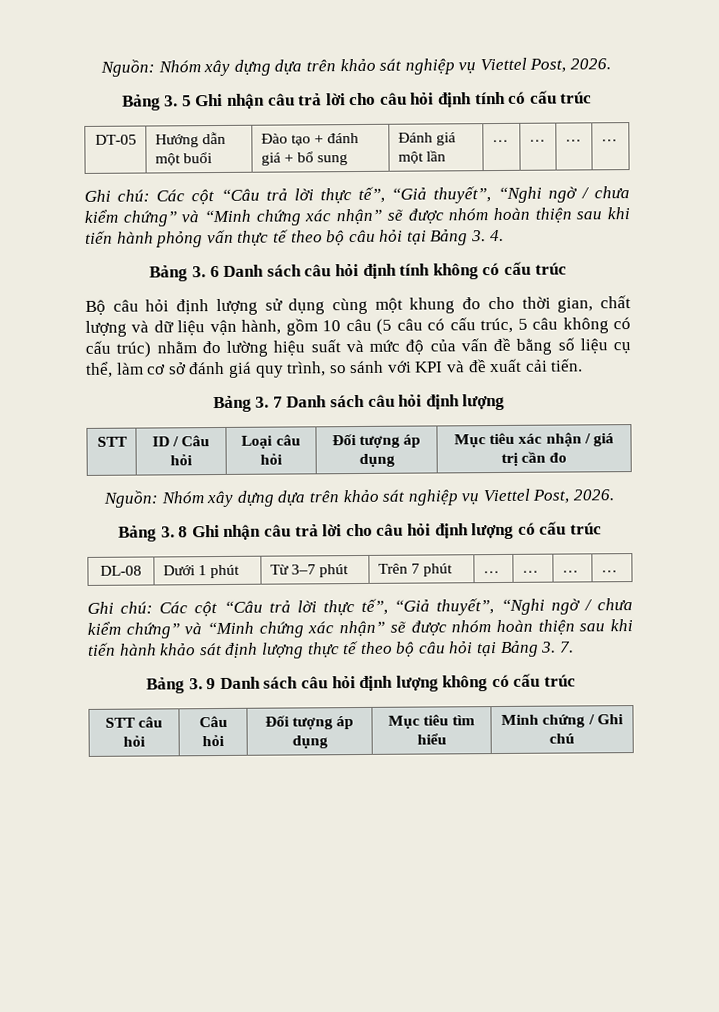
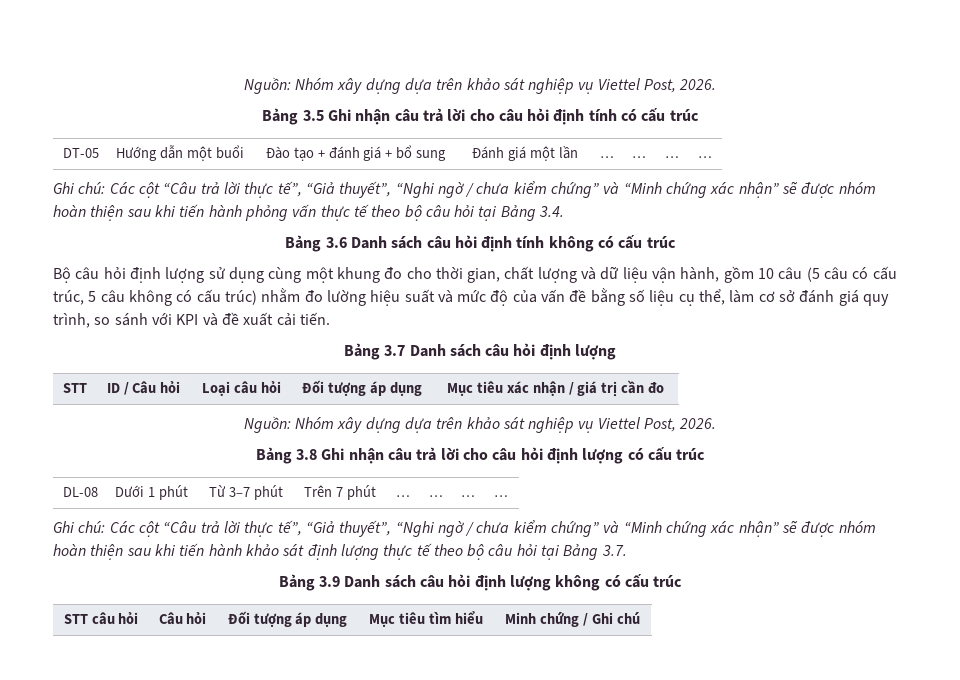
- Bảng 3. 5 Ghi nhận câu trả lời cho câu hỏi định tính có cấu trúc
+ Bảng 3.5 Ghi nhận câu trả lời cho câu hỏi định tính có cấu trúc
- Ghi chú: Các cột “Câu trả lời thực tế”, “Giả thuyết”, “Nghi ngờ / chưa kiểm chứng” và “Minh chứng xác nhận” sẽ được nhóm hoàn thiện sau khi tiến hành phỏng vấn thực tế theo bộ câu hỏi tại Bảng 3. 4.
- Bảng 3. 6 Danh sách câu hỏi định tính không có cấu trúc
+ Ghi chú: Các cột “Câu trả lời thực tế”, “Giả thuyết”, “Nghi ngờ / chưa kiểm chứng” và “Minh chứng xác nhận” sẽ được nhóm hoàn thiện sau khi tiến hành phỏng vấn thực tế theo bộ câu hỏi tại Bảng 3.4.
+ Bảng 3.6 Danh sách câu hỏi định tính không có cấu trúc
- Bảng 3. 7 Danh sách câu hỏi định lượng
+ Bảng 3.7 Danh sách câu hỏi định lượng
- Bảng 3. 8 Ghi nhận câu trả lời cho câu hỏi định lượng có cấu trúc
+ Bảng 3.8 Ghi nhận câu trả lời cho câu hỏi định lượng có cấu trúc
- Ghi chú: Các cột “Câu trả lời thực tế”, “Giả thuyết”, “Nghi ngờ / chưa kiểm chứng” và “Minh chứng xác nhận” sẽ được nhóm hoàn thiện sau khi tiến hành khảo sát định lượng thực tế theo bộ câu hỏi tại Bảng 3. 7.
- Bảng 3. 9 Danh sách câu hỏi định lượng không có cấu trúc
+ Ghi chú: Các cột “Câu trả lời thực tế”, “Giả thuyết”, “Nghi ngờ / chưa kiểm chứng” và “Minh chứng xác nhận” sẽ được nhóm hoàn thiện sau khi tiến hành khảo sát định lượng thực tế theo bộ câu hỏi tại Bảng 3.7.
+ Bảng 3.9 Danh sách câu hỏi định lượng không có cấu trúc

